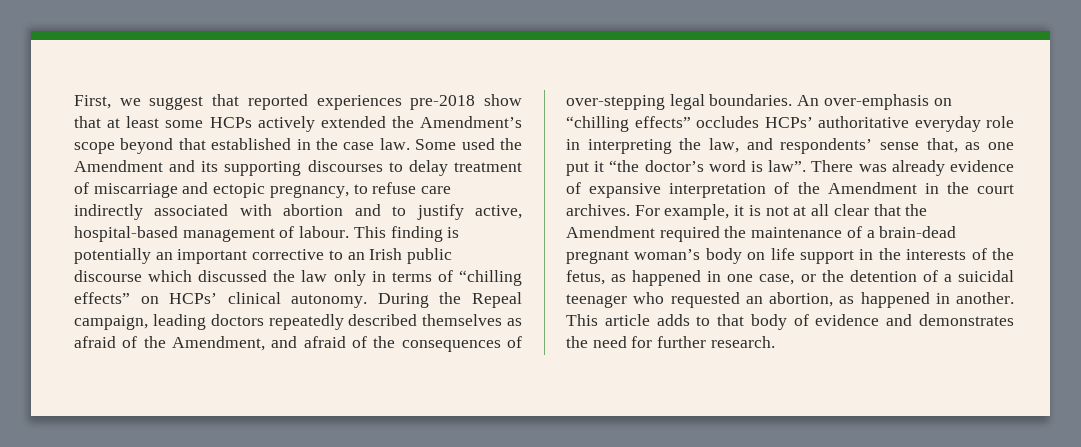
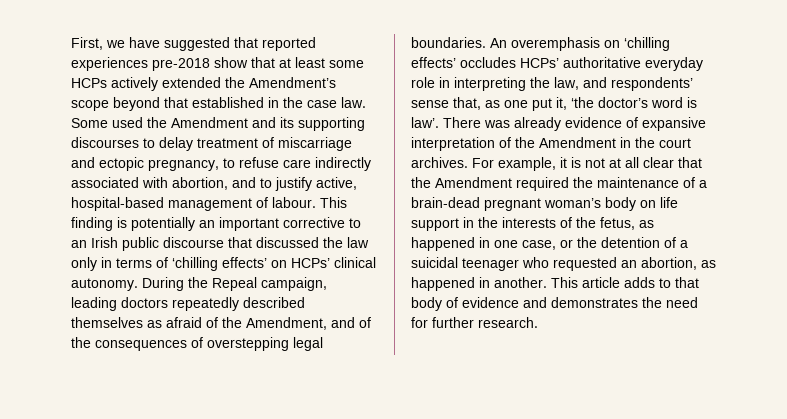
- First, we suggest that reported experiences pre-2018 show that at least some HCPs actively extended the Amendment’s scope beyond that established in the case law.
+ First, we have suggested that reported experiences pre-2018 show that at least some HCPs actively extended the Amendment’s scope beyond that established in the case law.
- Some used the Amendment and its supporting discourses to delay treatment of miscarriage and ectopic pregnancy, to refuse care indirectly associated with abortion and to justify active, hospital-based management of labour.
+ Some used the Amendment and its supporting discourses to delay treatment of miscarriage and ectopic pregnancy, to refuse care indirectly associated with abortion, and to justify active, hospital-based management of labour.
- This finding is potentially an important corrective to an Irish public discourse which discussed the law only in terms of “chilling effects” on HCPs’ clinical autonomy.
+ This finding is potentially an important corrective to an Irish public discourse that discussed the law only in terms of ‘chilling effects’ on HCPs’ clinical autonomy.
- During the Repeal campaign, leading doctors repeatedly described themselves as afraid of the Amendment, and afraid of the consequences of over-stepping legal boundaries.
+ During the Repeal campaign, leading doctors repeatedly described themselves as afraid of the Amendment, and of the consequences of overstepping legal boundaries.
- An over-emphasis on “chilling effects” occludes HCPs’ authoritative everyday role in interpreting the law, and respondents’ sense that, as one put it “the doctor’s word is law”.
+ An overemphasis on ‘chilling effects’ occludes HCPs’ authoritative everyday role in interpreting the law, and respondents’ sense that, as one put it, ‘the doctor’s word is law’.

